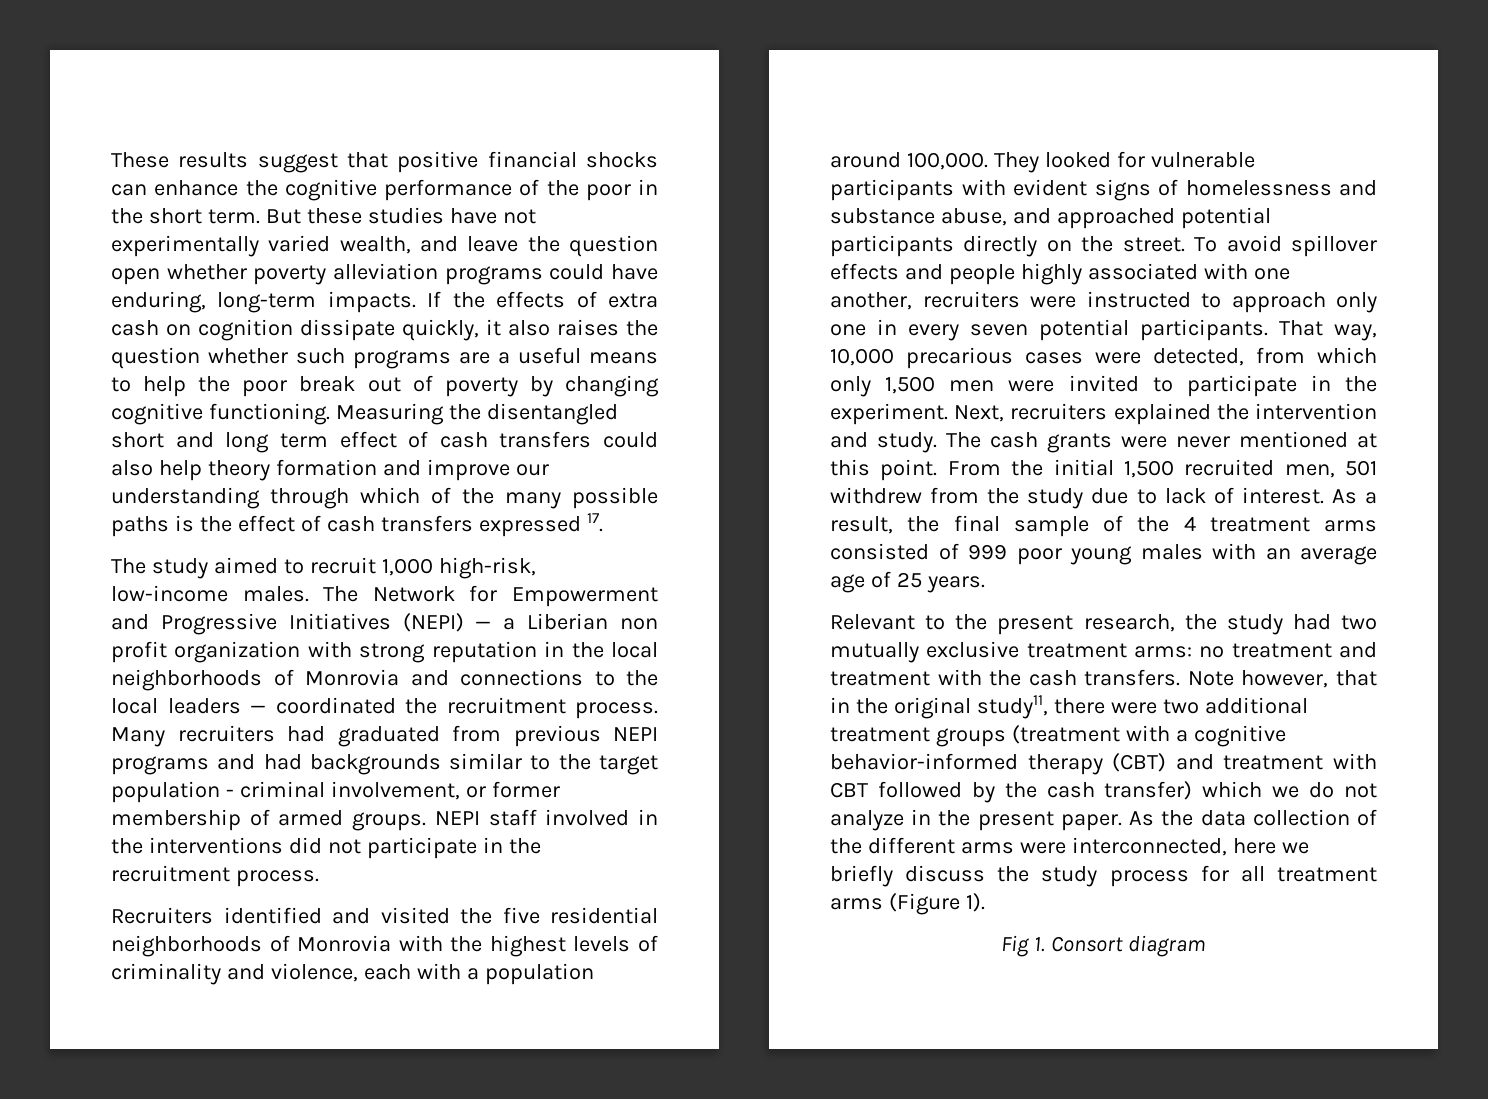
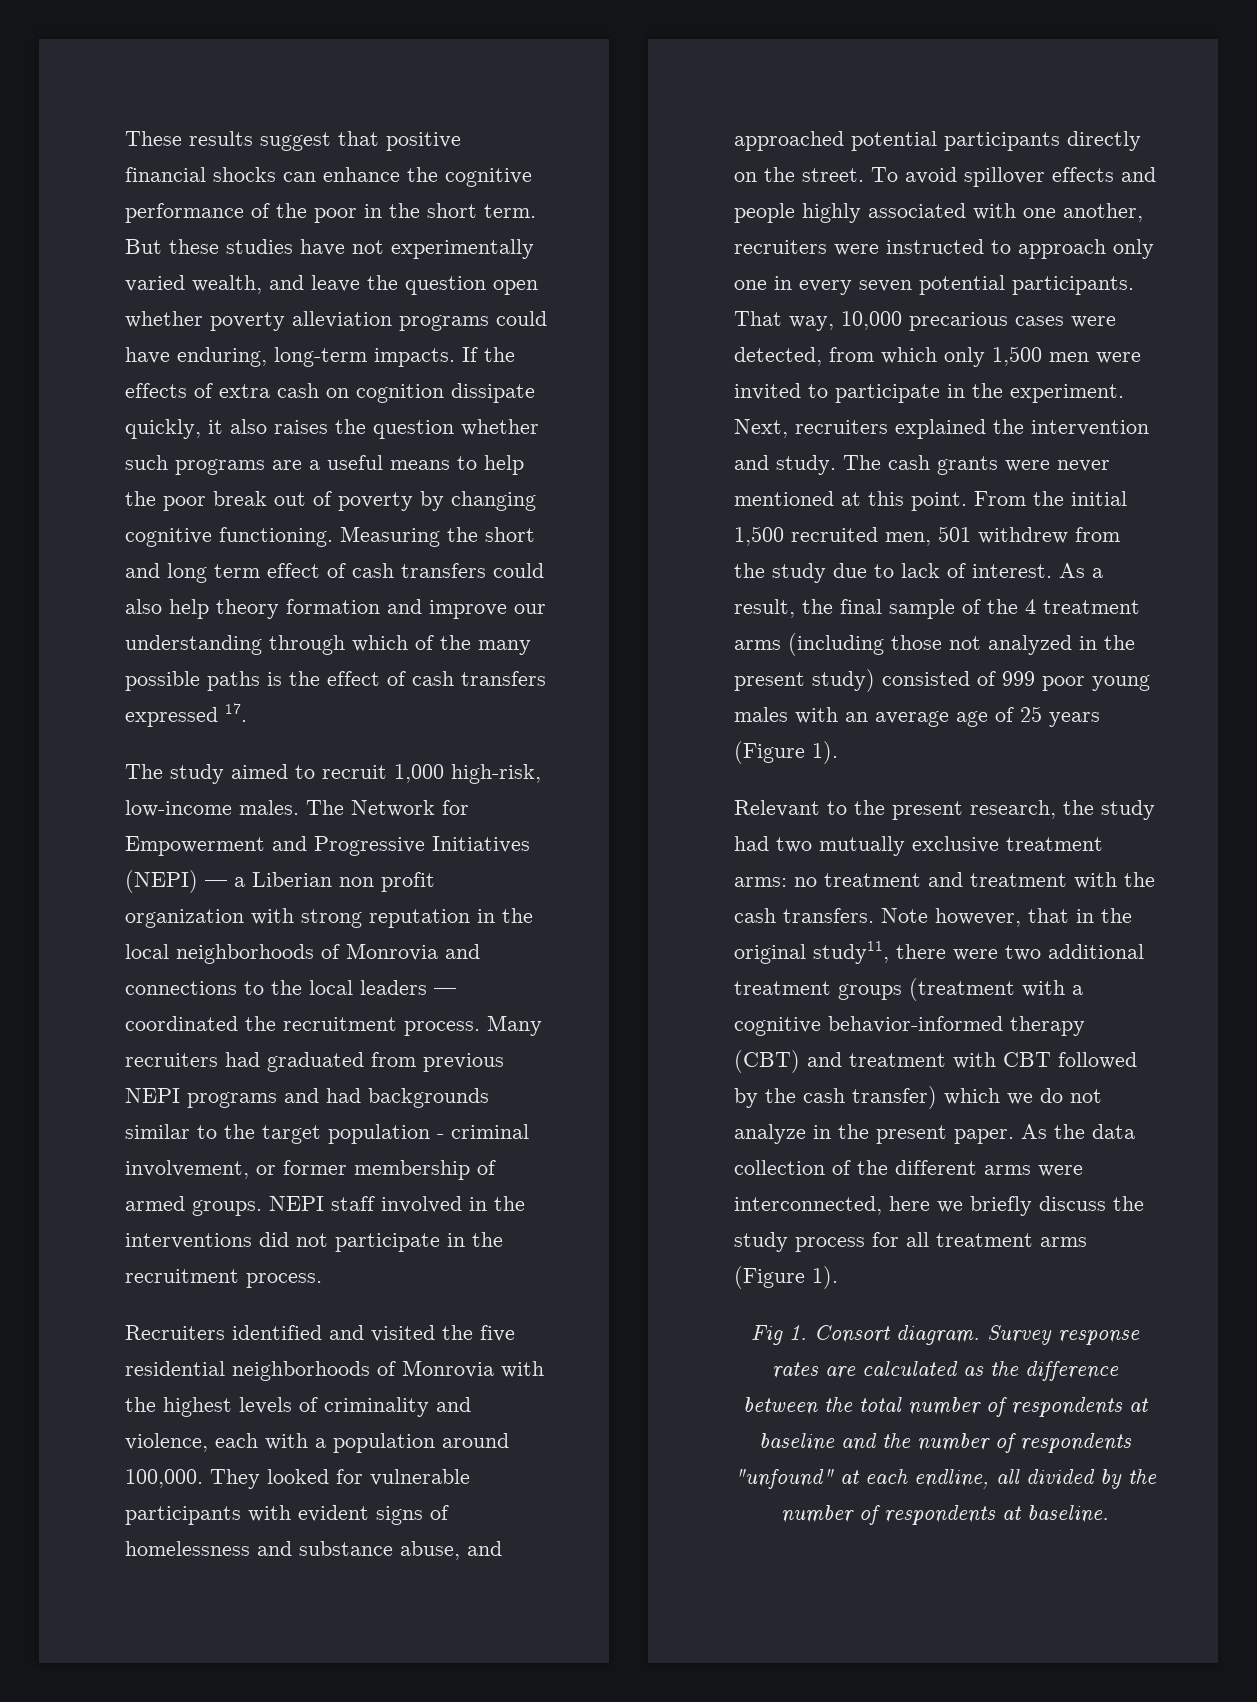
- Measuring the disentangled short and long term effect of cash transfers could also help theory formation and improve our understanding through which of the many possible paths is the effect of cash transfers expressed 17.
+ Measuring the short and long term effect of cash transfers could also help theory formation and improve our understanding through which of the many possible paths is the effect of cash transfers expressed 17.
- As a result, the final sample of the 4 treatment arms consisted of 999 poor young males with an average age of 25 years.
+ As a result, the final sample of the 4 treatment arms (including those not analyzed in the present study) consisted of 999 poor young males with an average age of 25 years (Figure 1).
- Fig 1. Consort diagram
+ Fig 1. Consort diagram. Survey response rates are calculated as the difference between the total number of respondents at baseline and the number of respondents "unfound" at each endline, all divided by the number of respondents at baseline.

